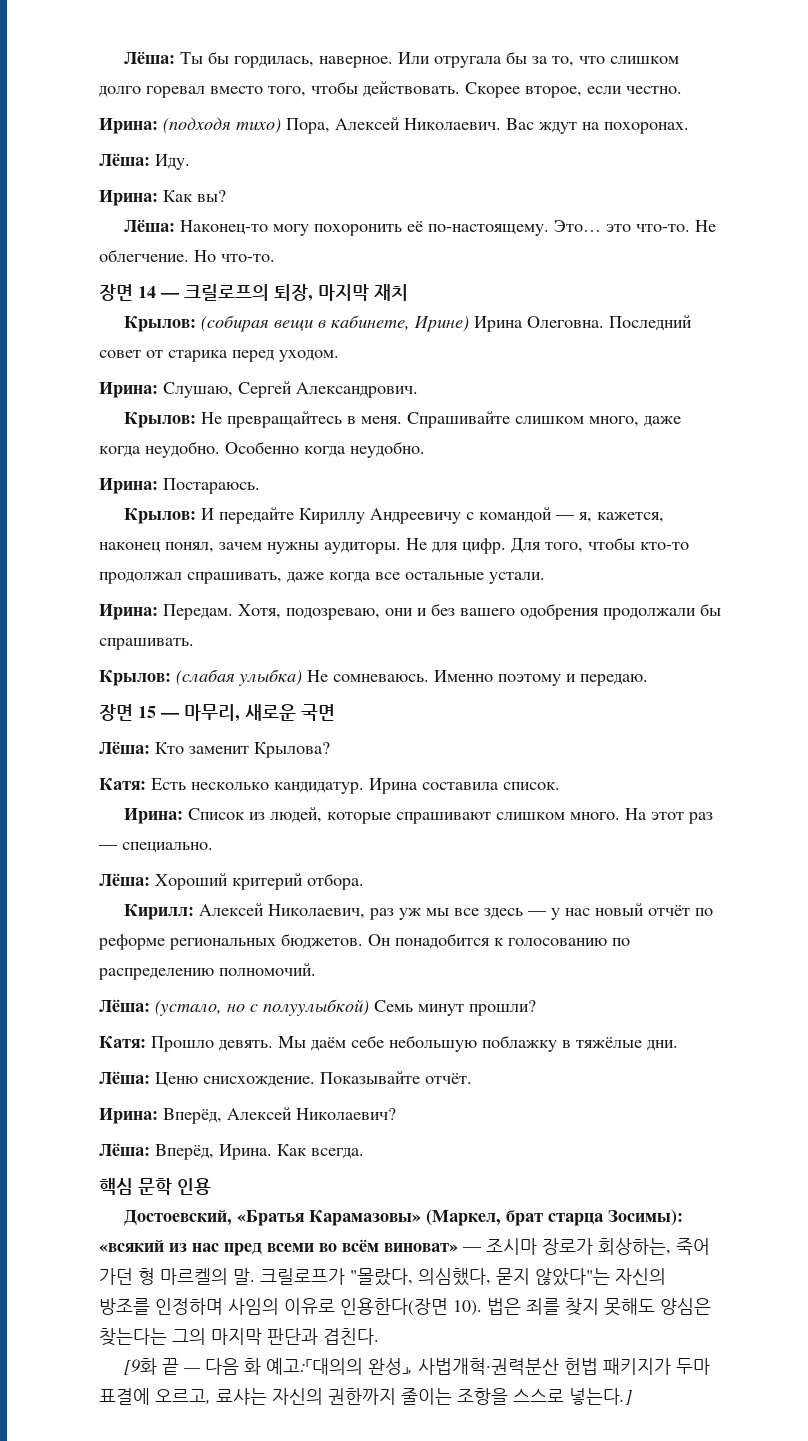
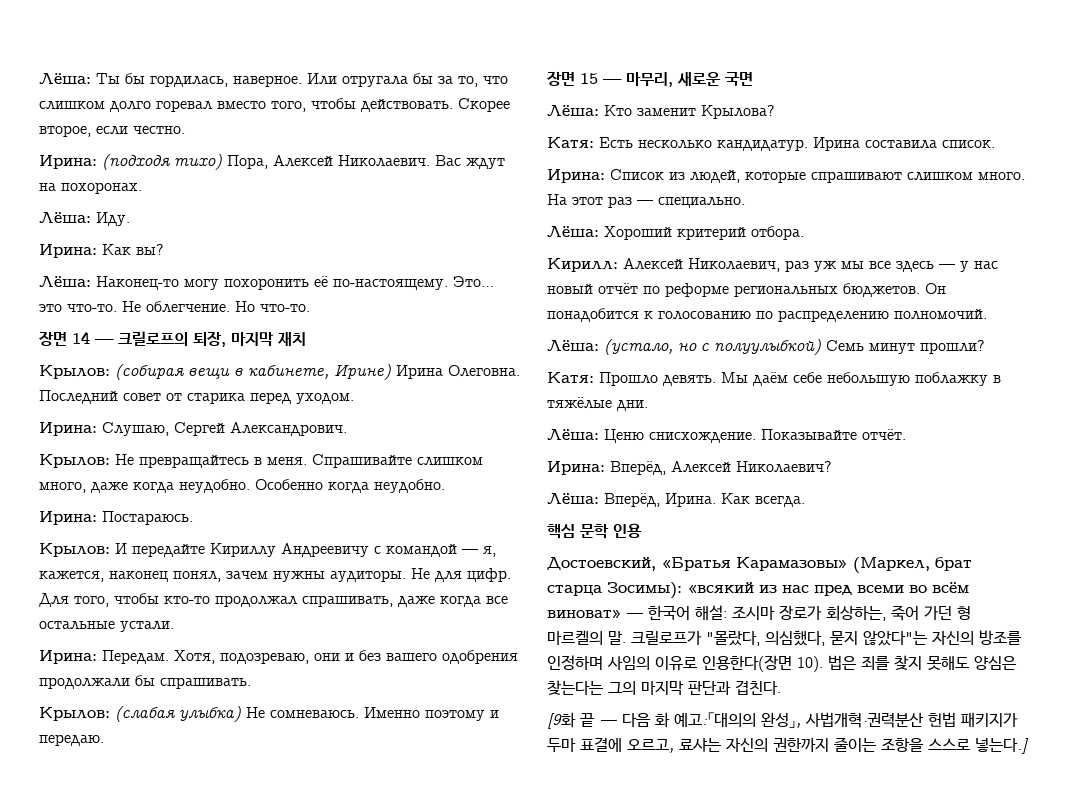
- Достоевский, «Братья Карамазовы» (Маркел, брат старца Зосимы): «всякий из нас пред всеми во всём виноват» — 조시마 장로가 회상하는, 죽어 가던 형 마르켈의 말.
+ Достоевский, «Братья Карамазовы» (Маркел, брат старца Зосимы): «всякий из нас пред всеми во всём виноват» — 한국어 해설: 조시마 장로가 회상하는, 죽어 가던 형 마르켈의 말.

